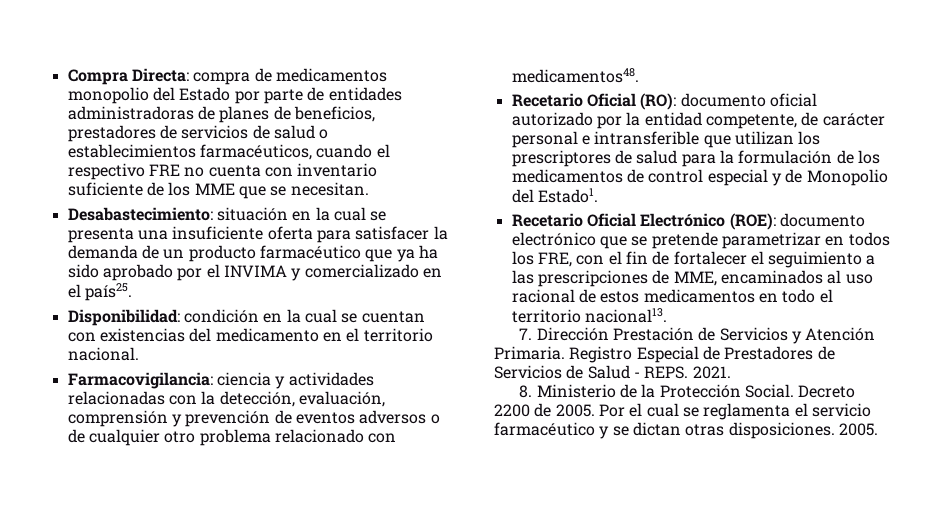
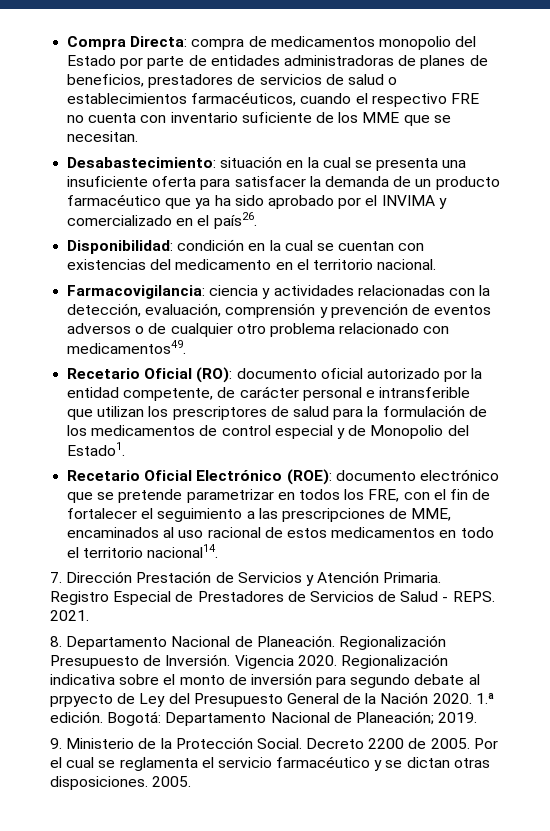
- Desabastecimiento: situación en la cual se presenta una insuficiente oferta para satisfacer la demanda de un producto farmacéutico que ya ha sido aprobado por el INVIMA y comercializado en el país25.
+ Desabastecimiento: situación en la cual se presenta una insuficiente oferta para satisfacer la demanda de un producto farmacéutico que ya ha sido aprobado por el INVIMA y comercializado en el país26.
- Farmacovigilancia: ciencia y actividades relacionadas con la detección, evaluación, comprensión y prevención de eventos adversos o de cualquier otro problema relacionado con medicamentos48.
+ Farmacovigilancia: ciencia y actividades relacionadas con la detección, evaluación, comprensión y prevención de eventos adversos o de cualquier otro problema relacionado con medicamentos49.
- Recetario Oficial Electrónico (ROE): documento electrónico que se pretende parametrizar en todos los FRE, con el fin de fortalecer el seguimiento a las prescripciones de MME, encaminados al uso racional de estos medicamentos en todo el territorio nacional13.
+ Recetario Oficial Electrónico (ROE): documento electrónico que se pretende parametrizar en todos los FRE, con el fin de fortalecer el seguimiento a las prescripciones de MME, encaminados al uso racional de estos medicamentos en todo el territorio nacional14.
- 8. Ministerio de la Protección Social.
+ 8. Departamento Nacional de Planeación. Regionalización Presupuesto de Inversión. Vigencia 2020. Regionalización indicativa sobre el monto de inversión para segundo debate al prpyecto de Ley del Presupuesto General de la Nación 2020. 1.ª edición. Bogotá: Departamento Nacional de Planeación; 2019.
+ 9. Ministerio de la Protección Social.

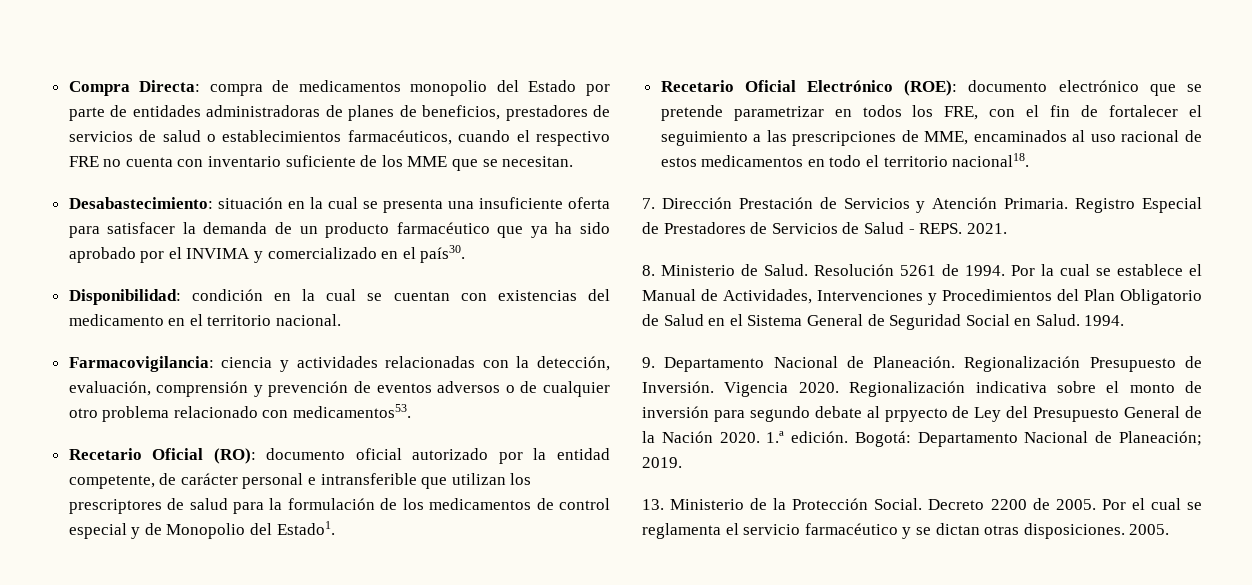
- Desabastecimiento: situación en la cual se presenta una insuficiente oferta para satisfacer la demanda de un producto farmacéutico que ya ha sido aprobado por el INVIMA y comercializado en el país26.
+ Desabastecimiento: situación en la cual se presenta una insuficiente oferta para satisfacer la demanda de un producto farmacéutico que ya ha sido aprobado por el INVIMA y comercializado en el país30.
- Farmacovigilancia: ciencia y actividades relacionadas con la detección, evaluación, comprensión y prevención de eventos adversos o de cualquier otro problema relacionado con medicamentos49.
+ Farmacovigilancia: ciencia y actividades relacionadas con la detección, evaluación, comprensión y prevención de eventos adversos o de cualquier otro problema relacionado con medicamentos53.
- Recetario Oficial Electrónico (ROE): documento electrónico que se pretende parametrizar en todos los FRE, con el fin de fortalecer el seguimiento a las prescripciones de MME, encaminados al uso racional de estos medicamentos en todo el territorio nacional14.
+ Recetario Oficial Electrónico (ROE): documento electrónico que se pretende parametrizar en todos los FRE, con el fin de fortalecer el seguimiento a las prescripciones de MME, encaminados al uso racional de estos medicamentos en todo el territorio nacional18.
- 8. Departamento Nacional de Planeación.
+ 8. Ministerio de Salud. Resolución 5261 de 1994. Por la cual se establece el Manual de Actividades, Intervenciones y Procedimientos del Plan Obligatorio de Salud en el Sistema General de Seguridad Social en Salud. 1994.
+ 9. Departamento Nacional de Planeación.
- 9. Ministerio de la Protección Social.
+ 13. Ministerio de la Protección Social.

